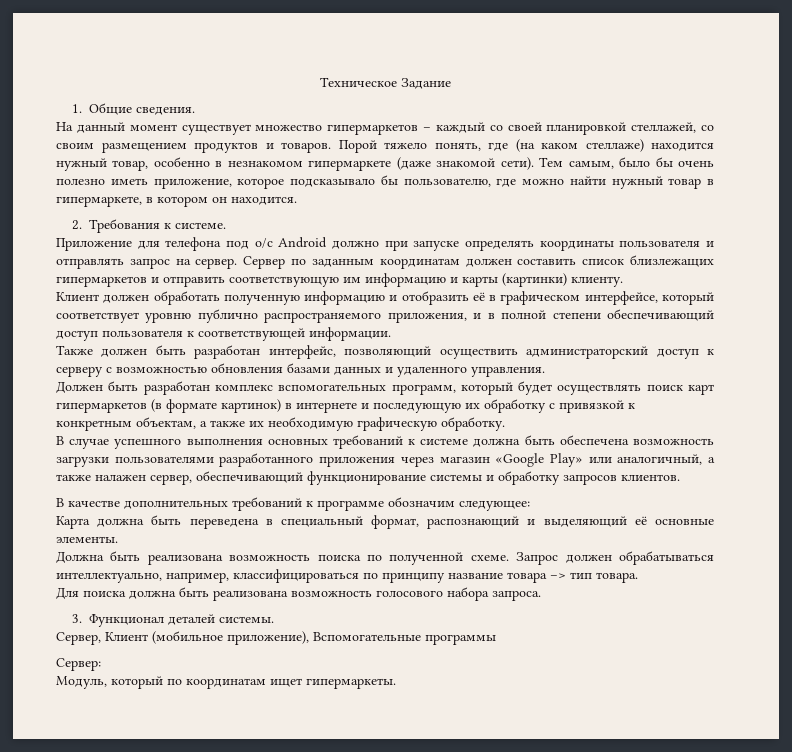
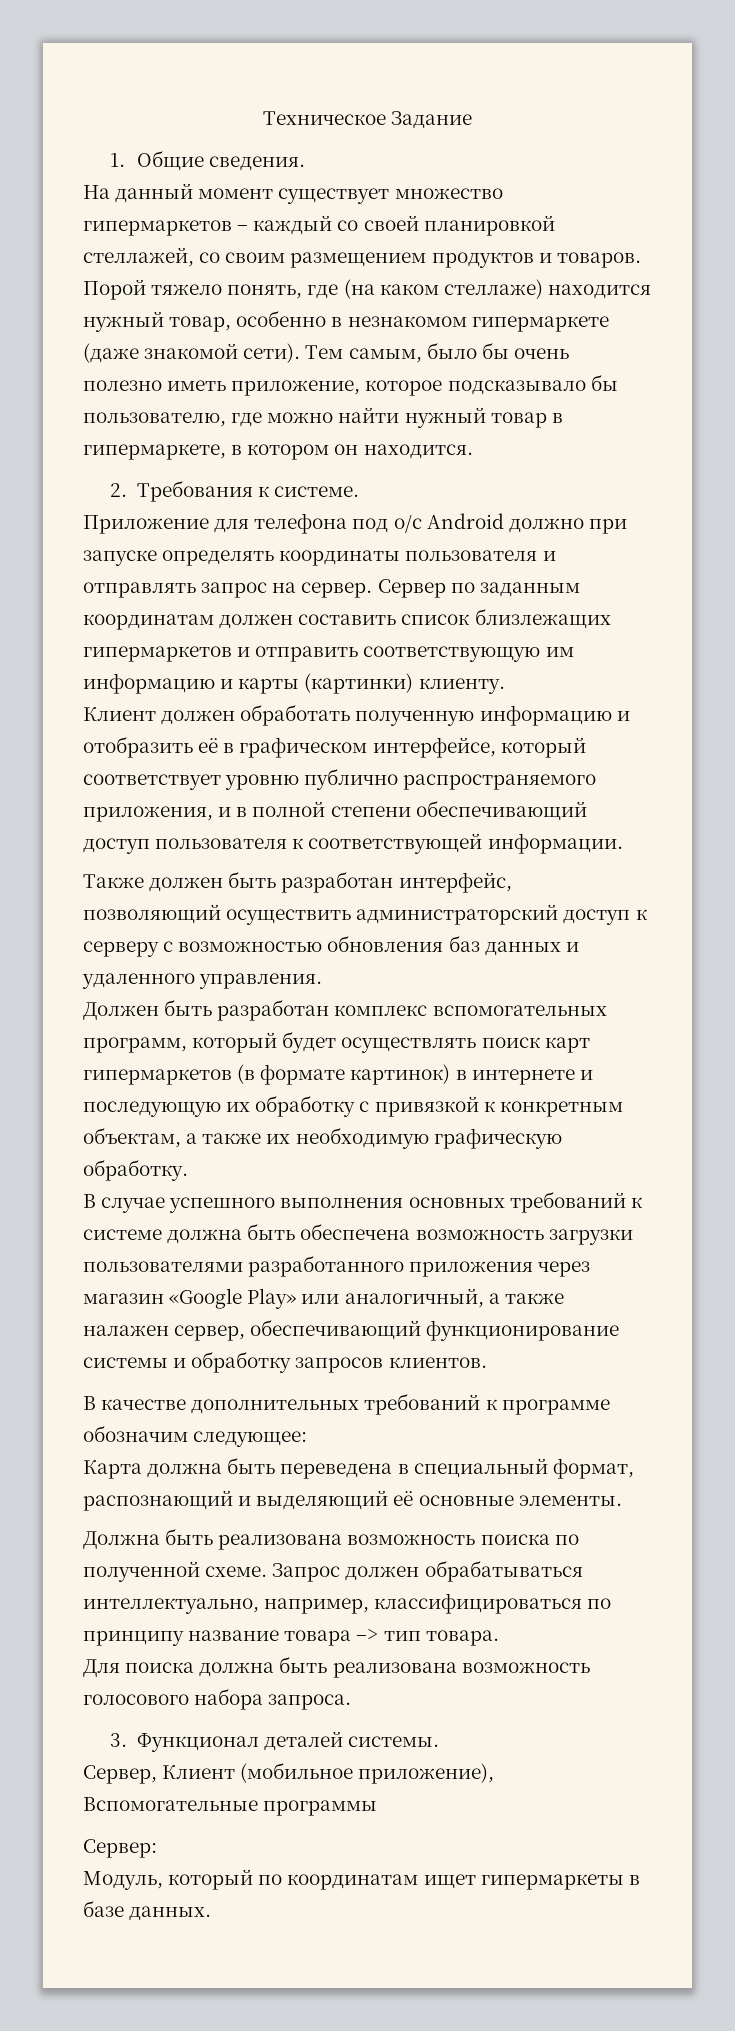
- Также должен быть разработан интерфейс, позволяющий осуществить администраторский доступ к серверу с возможностью обновления базами данных и удаленного управления.
+ Также должен быть разработан интерфейс, позволяющий осуществить администраторский доступ к серверу с возможностью обновления баз данных и удаленного управления.
- Модуль, который по координатам ищет гипермаркеты.
+ Модуль, который по координатам ищет гипермаркеты в базе данных.

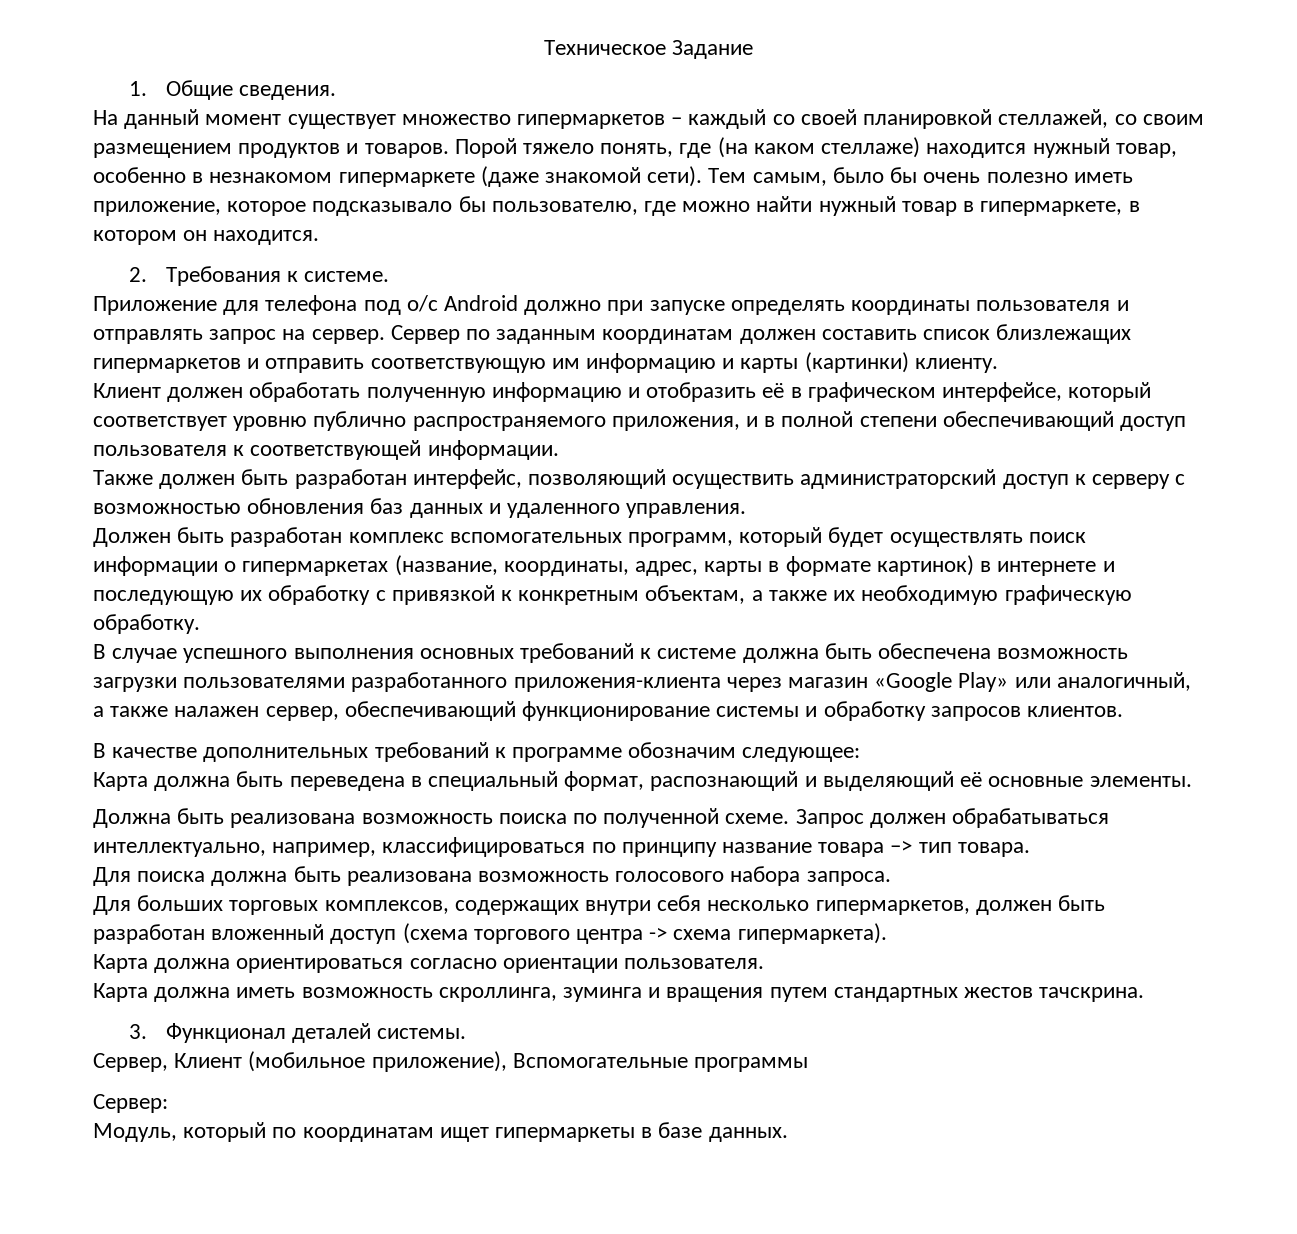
- Должен быть разработан комплекс вспомогательных программ, который будет осуществлять поиск карт гипермаркетов (в формате картинок) в интернете и последующую их обработку с привязкой к конкретным объектам, а также их необходимую графическую обработку.
+ Должен быть разработан комплекс вспомогательных программ, который будет осуществлять поиск информации о гипермаркетах (название, координаты, адрес, карты в формате картинок) в интернете и последующую их обработку с привязкой к конкретным объектам, а также их необходимую графическую обработку.
- В случае успешного выполнения основных требований к системе должна быть обеспечена возможность загрузки пользователями разработанного приложения через магазин «Google Play» или аналогичный, а также налажен сервер, обеспечивающий функционирование системы и обработку запросов клиентов.
+ В случае успешного выполнения основных требований к системе должна быть обеспечена возможность загрузки пользователями разработанного приложения-клиента через магазин «Google Play» или аналогичный, а также налажен сервер, обеспечивающий функционирование системы и обработку запросов клиентов.
+ Для больших торговых комплексов, содержащих внутри себя несколько гипермаркетов, должен быть разработан вложенный доступ (схема торгового центра -> схема гипермаркета).
+ Карта должна ориентироваться согласно ориентации пользователя.
+ Карта должна иметь возможность скроллинга, зуминга и вращения путем стандартных жестов тачскрина.

